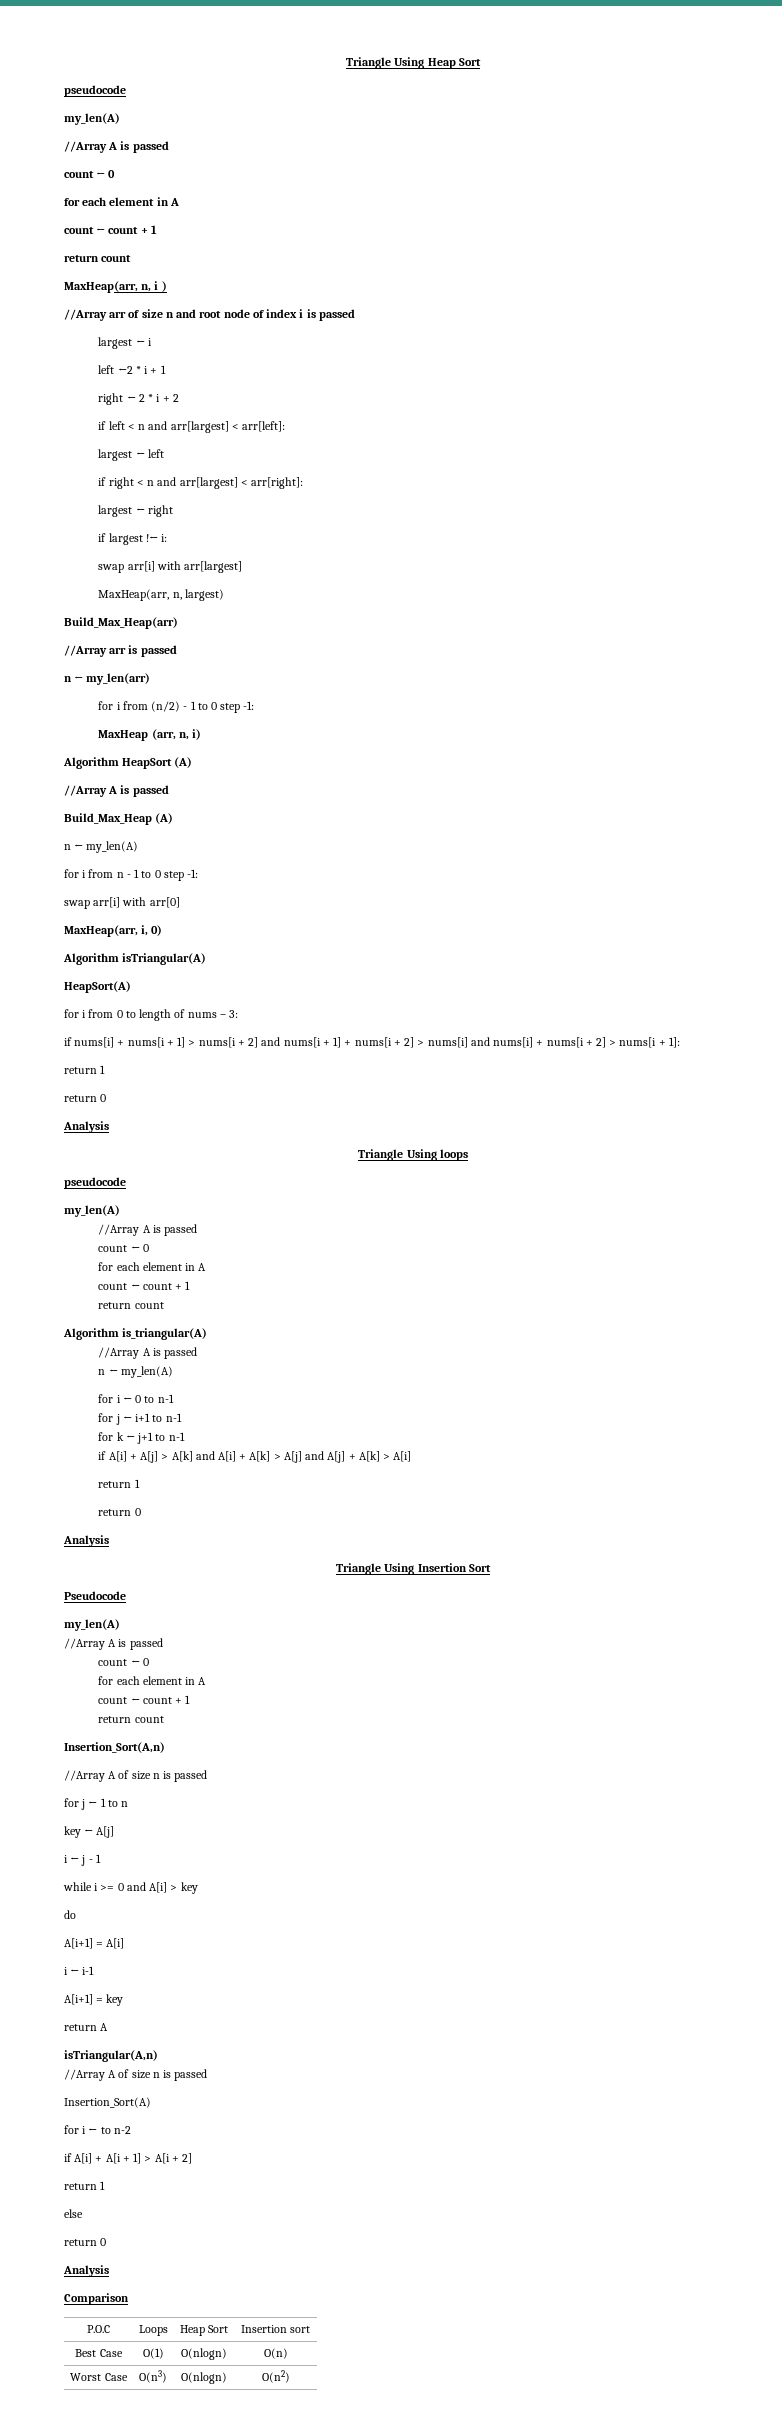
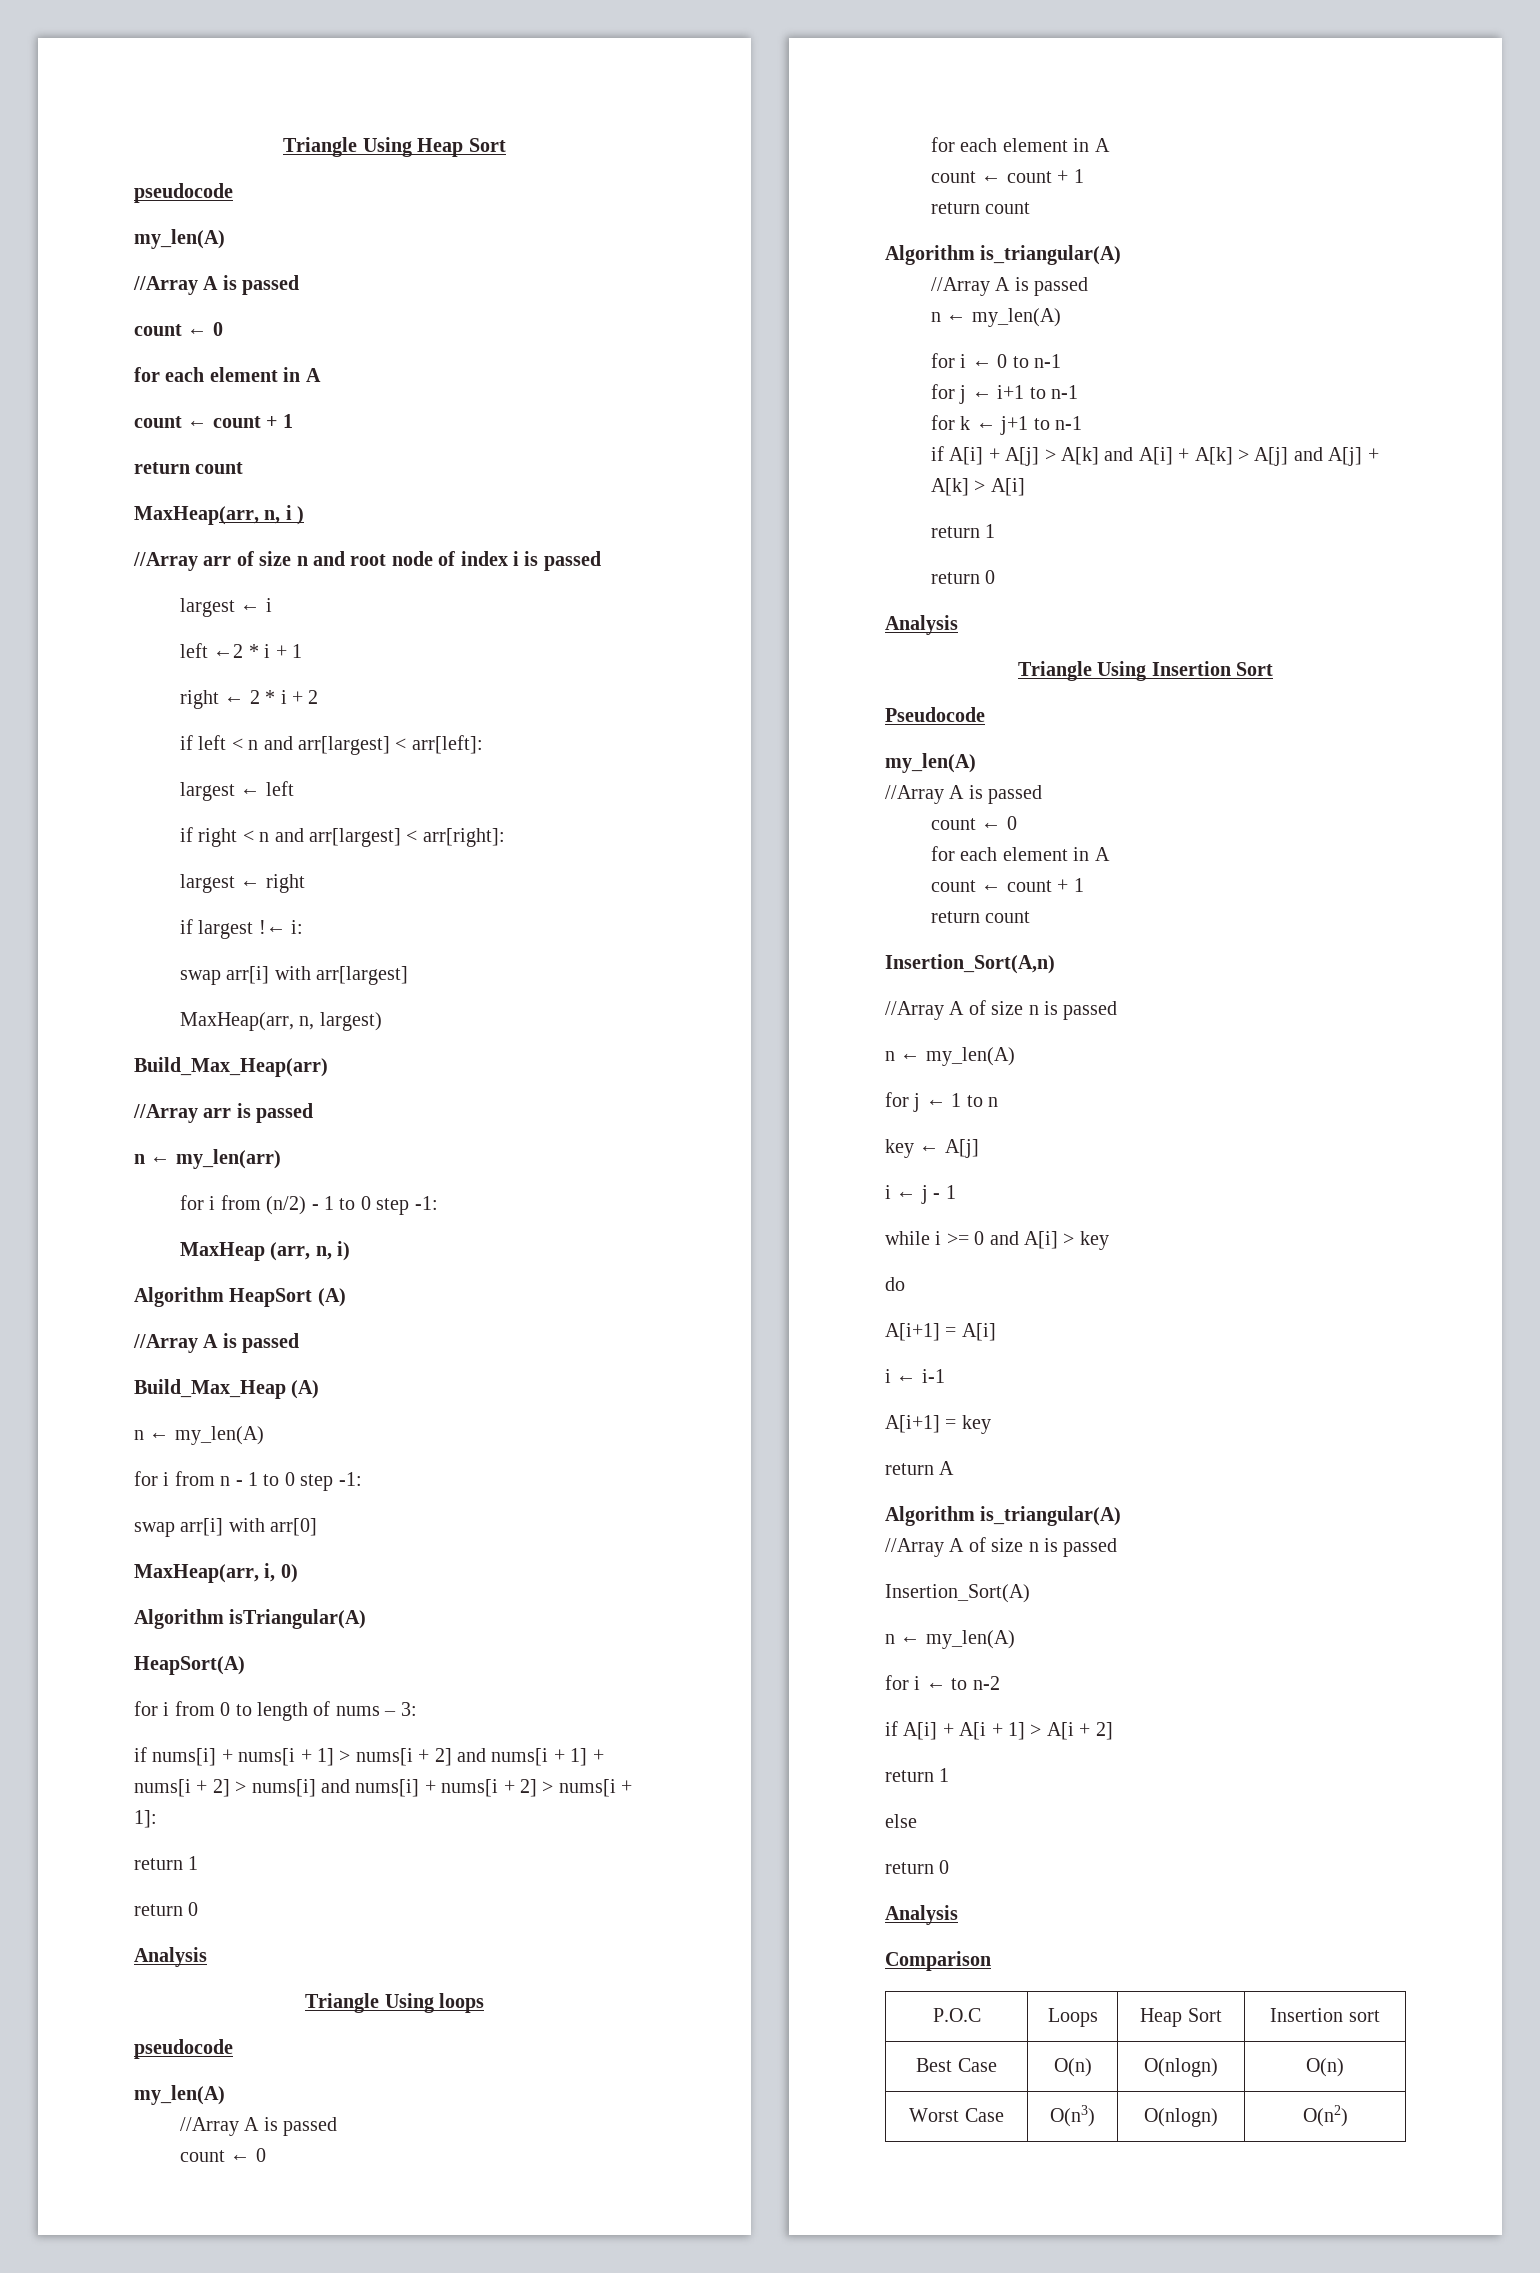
  Insertion_Sort(A,n)
  //Array A of size n is passed
+ n ← my_len(A)
  return A
- isTriangular(A,n)
+ Algorithm is_triangular(A)
  Insertion_Sort(A)
+ n ← my_len(A)
- Best Case | O(1) | O(nlogn) | O(n)
+ Best Case | O(n) | O(nlogn) | O(n)

